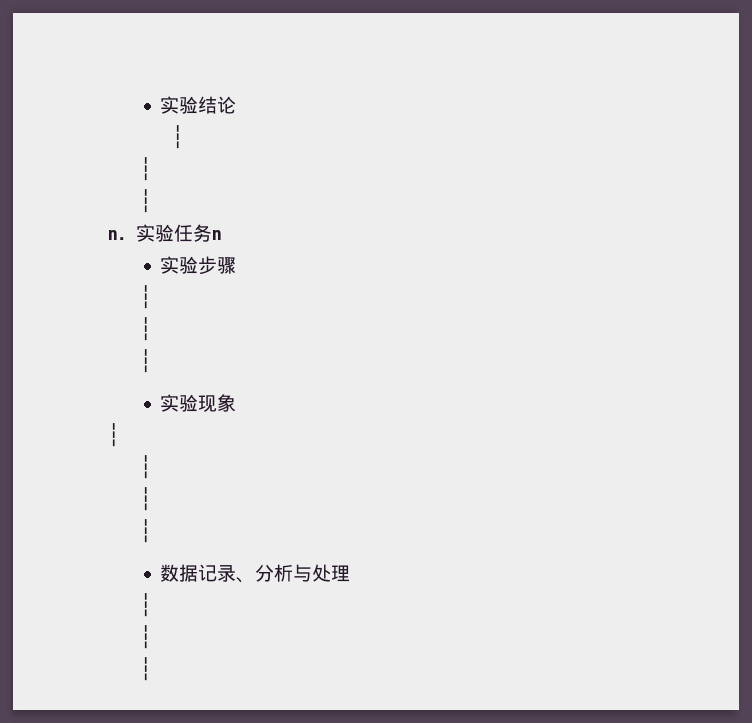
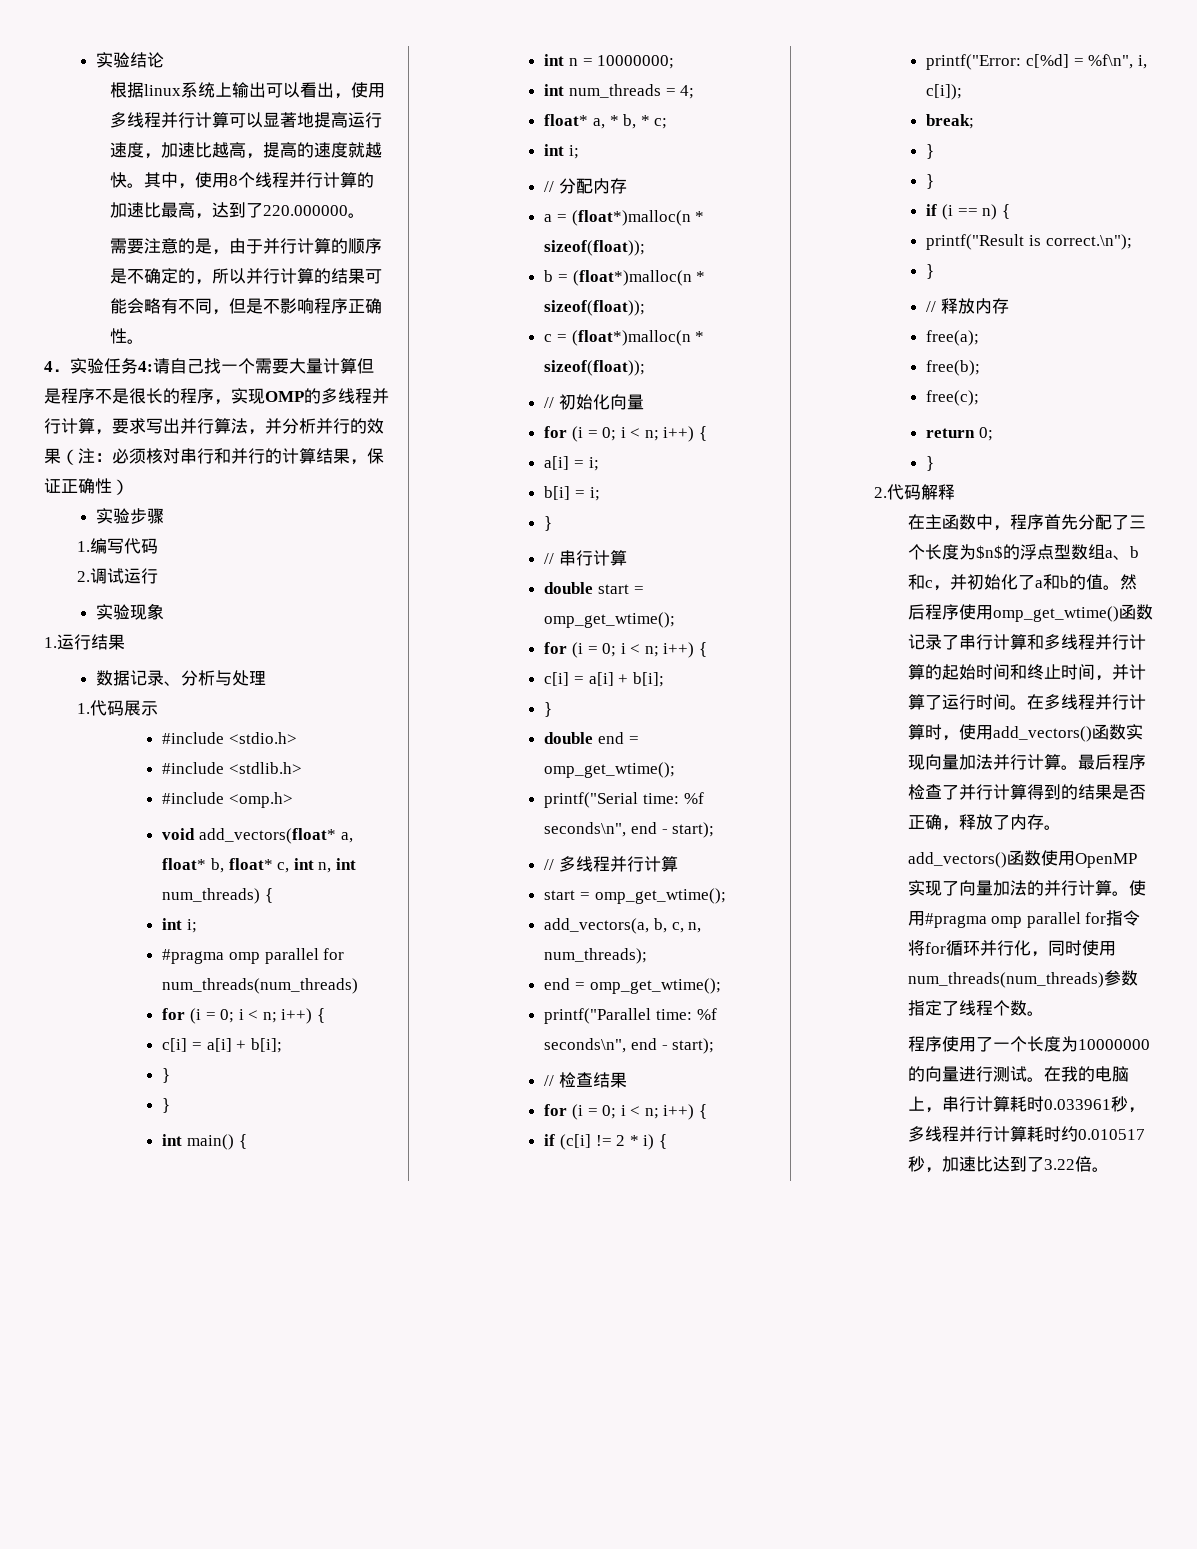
  实验结论
- ┆
- ┆
- ┆
- n．实验任务n
+ 根据linux系统上输出可以看出，使用多线程并行计算可以显著地提高运行速度，加速比越高，提高的速度就越快。其中，使用8个线程并行计算的加速比最高，达到了220.000000。
+ 需要注意的是，由于并行计算的顺序是不确定的，所以并行计算的结果可能会略有不同，但是不影响程序正确性。
+ 4．实验任务4:请自己找一个需要大量计算但是程序不是很长的程序，实现OMP的多线程并行计算，要求写出并行算法，并分析并行的效果（注：必须核对串行和并行的计算结果，保证正确性）
  实验步骤
- ┆
- ┆
- ┆
+ 1.编写代码
+ 2.调试运行
  实验现象
- ┆
- ┆
- ┆
- ┆
+ 1.运行结果
  数据记录、分析与处理
- ┆
- ┆
- ┆
+ 1.代码展示
+ #include <stdio.h>
+ #include <stdlib.h>
+ #include <omp.h>
+ void add_vectors(float* a, float* b, float* c, int n, int num_threads) {
+ int i;
+ #pragma omp parallel for num_threads(num_threads)
+ for (i = 0; i < n; i++) {
+ c[i] = a[i] + b[i];
+ }
+ }
+ int main() {
+ int n = 10000000;
+ int num_threads = 4;
+ float* a, * b, * c;
+ int i;
+ // 分配内存
+ a = (float*)malloc(n * sizeof(float));
+ b = (float*)malloc(n * sizeof(float));
+ c = (float*)malloc(n * sizeof(float));
+ // 初始化向量
+ for (i = 0; i < n; i++) {
+ a[i] = i;
+ b[i] = i;
+ }
+ // 串行计算
+ double start = omp_get_wtime();
+ for (i = 0; i < n; i++) {
+ c[i] = a[i] + b[i];
+ }
+ double end = omp_get_wtime();
+ printf("Serial time: %f seconds\n", end - start);
+ // 多线程并行计算
+ start = omp_get_wtime();
+ add_vectors(a, b, c, n, num_threads);
+ end = omp_get_wtime();
+ printf("Parallel time: %f seconds\n", end - start);
+ // 检查结果
+ for (i = 0; i < n; i++) {
+ if (c[i] != 2 * i) {
+ printf("Error: c[%d] = %f\n", i, c[i]);
+ break;
+ }
+ }
+ if (i == n) {
+ printf("Result is correct.\n");
+ }
+ // 释放内存
+ free(a);
+ free(b);
+ free(c);
+ return 0;
+ }
+ 2.代码解释
+ 在主函数中，程序首先分配了三个长度为$n$的浮点型数组a、b和c，并初始化了a和b的值。然后程序使用omp_get_wtime()函数记录了串行计算和多线程并行计算的起始时间和终止时间，并计算了运行时间。在多线程并行计算时，使用add_vectors()函数实现向量加法并行计算。最后程序检查了并行计算得到的结果是否正确，释放了内存。
+ add_vectors()函数使用OpenMP实现了向量加法的并行计算。使用#pragma omp parallel for指令将for循环并行化，同时使用num_threads(num_threads)参数指定了线程个数。
+ 程序使用了一个长度为10000000的向量进行测试。在我的电脑上，串行计算耗时0.033961秒，多线程并行计算耗时约0.010517秒，加速比达到了3.22倍。

